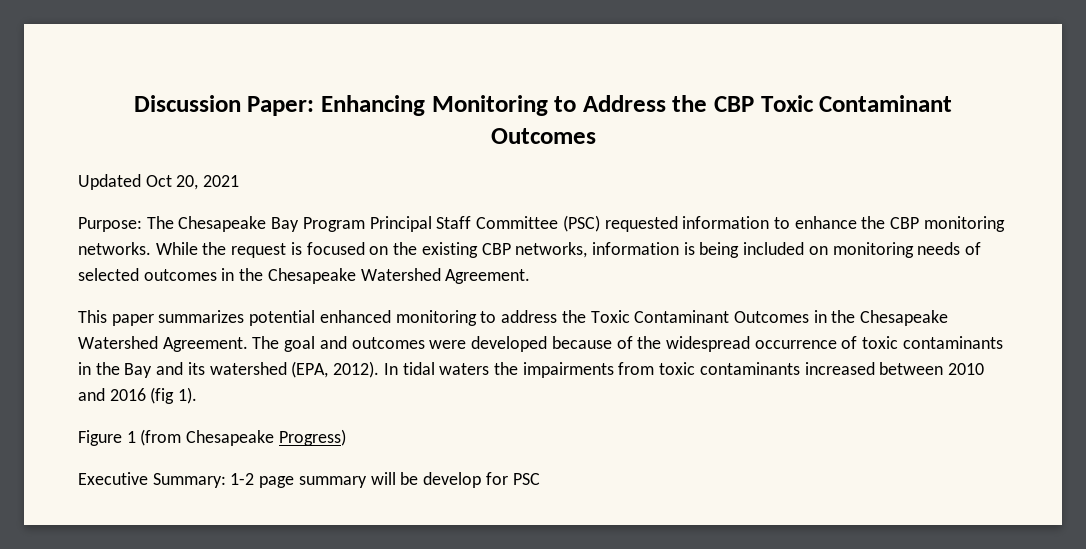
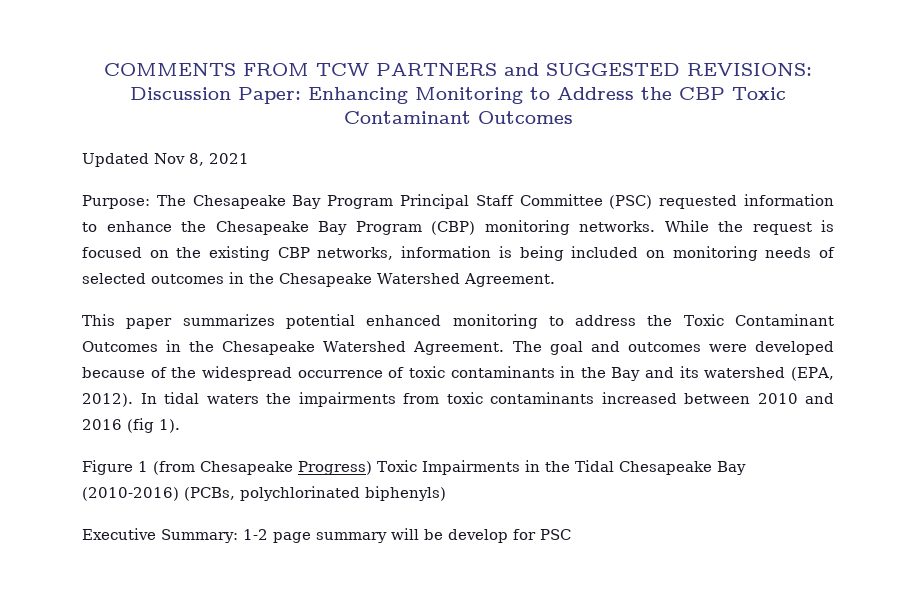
- Discussion Paper: Enhancing Monitoring to Address the CBP Toxic Contaminant Outcomes
+ COMMENTS FROM TCW PARTNERS and SUGGESTED REVISIONS: Discussion Paper: Enhancing Monitoring to Address the CBP Toxic Contaminant Outcomes
- Updated Oct 20, 2021
+ Updated Nov 8, 2021
- Purpose: The Chesapeake Bay Program Principal Staff Committee (PSC) requested information to enhance the CBP monitoring networks.
+ Purpose: The Chesapeake Bay Program Principal Staff Committee (PSC) requested information to enhance the Chesapeake Bay Program (CBP) monitoring networks.
- Figure 1 (from Chesapeake Progress)
+ Figure 1 (from Chesapeake Progress) Toxic Impairments in the Tidal Chesapeake Bay (2010-2016) (PCBs, polychlorinated biphenyls)

